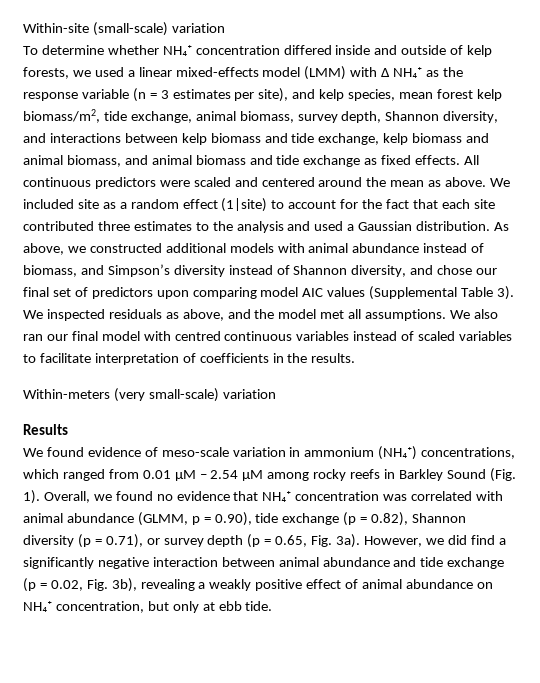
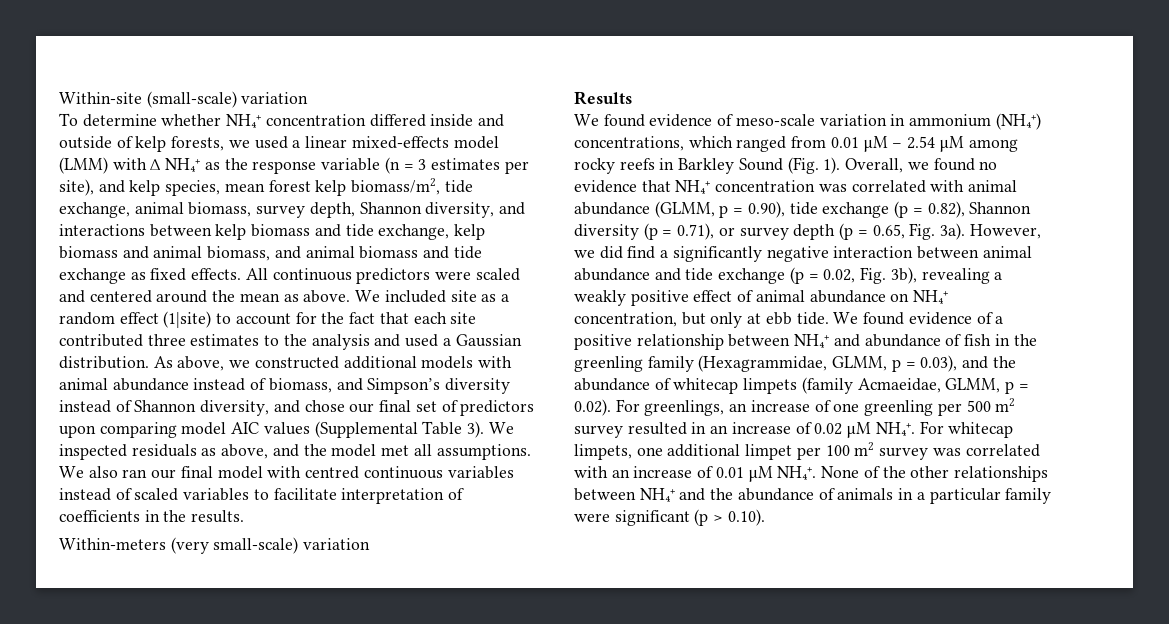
+ We found evidence of a positive relationship between NH₄⁺ and abundance of fish in the greenling family (Hexagrammidae, GLMM, p = 0.03), and the abundance of whitecap limpets (family Acmaeidae, GLMM, p = 0.02). For greenlings, an increase of one greenling per 500 m2 survey resulted in an increase of 0.02 μM NH₄⁺. For whitecap limpets, one additional limpet per 100 m2 survey was correlated with an increase of 0.01 μM NH₄⁺. None of the other relationships between NH₄⁺ and the abundance of animals in a particular family were significant (p > 0.10).

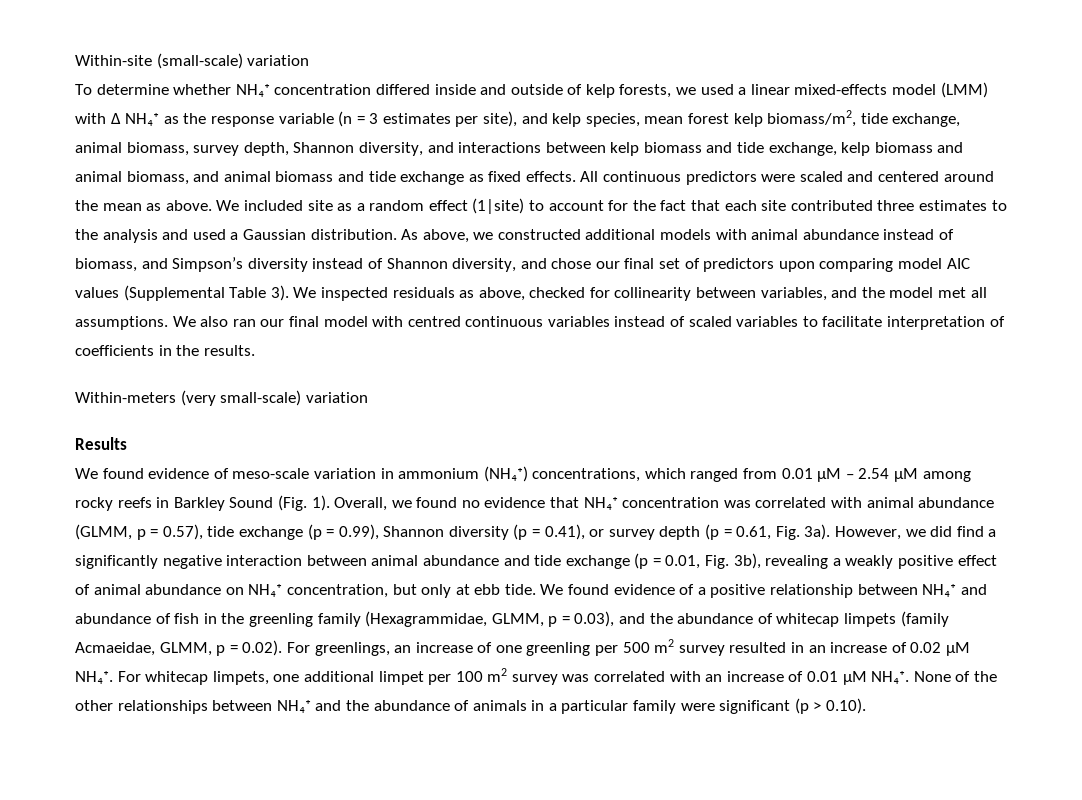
- We inspected residuals as above, and the model met all assumptions.
+ We inspected residuals as above, checked for collinearity between variables, and the model met all assumptions.
- Overall, we found no evidence that NH₄⁺ concentration was correlated with animal abundance (GLMM, p = 0.90), tide exchange (p = 0.82), Shannon diversity (p = 0.71), or survey depth (p = 0.65, Fig. 3a).
+ Overall, we found no evidence that NH₄⁺ concentration was correlated with animal abundance (GLMM, p = 0.57), tide exchange (p = 0.99), Shannon diversity (p = 0.41), or survey depth (p = 0.61, Fig. 3a).
- However, we did find a significantly negative interaction between animal abundance and tide exchange (p = 0.02, Fig. 3b), revealing a weakly positive effect of animal abundance on NH₄⁺ concentration, but only at ebb tide.
+ However, we did find a significantly negative interaction between animal abundance and tide exchange (p = 0.01, Fig. 3b), revealing a weakly positive effect of animal abundance on NH₄⁺ concentration, but only at ebb tide.

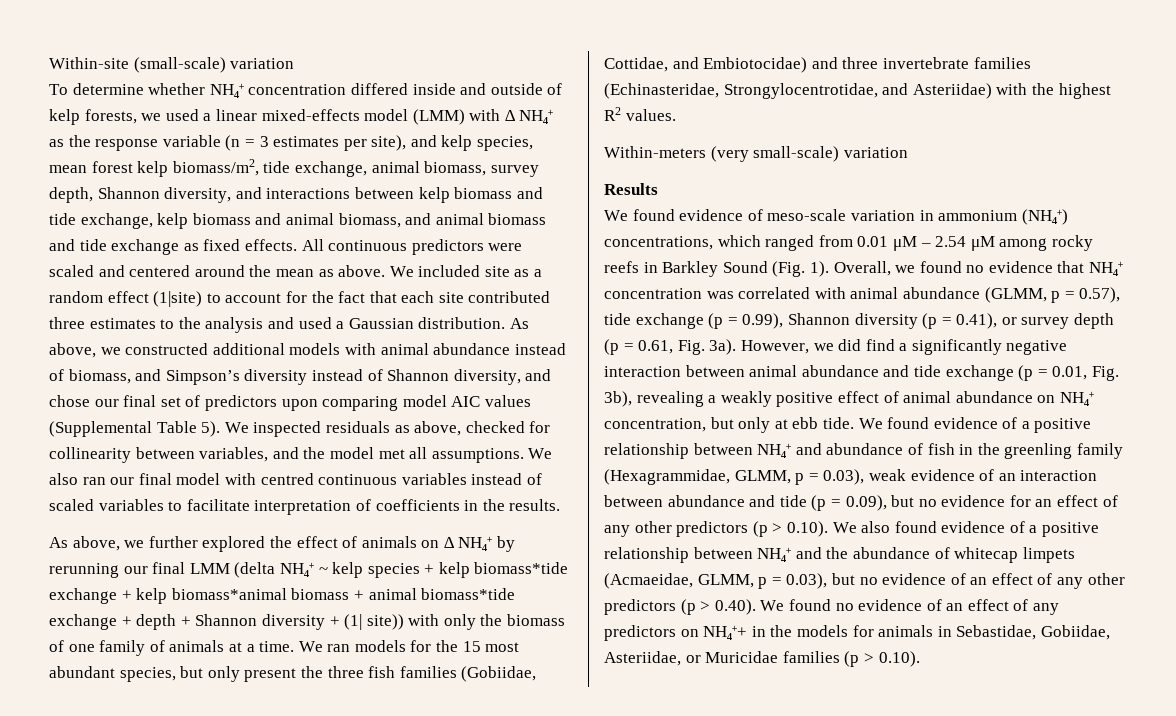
- As above, we constructed additional models with animal abundance instead of biomass, and Simpson’s diversity instead of Shannon diversity, and chose our final set of predictors upon comparing model AIC values (Supplemental Table 3).
+ As above, we constructed additional models with animal abundance instead of biomass, and Simpson’s diversity instead of Shannon diversity, and chose our final set of predictors upon comparing model AIC values (Supplemental Table 5).
+ As above, we further explored the effect of animals on ∆ NH₄⁺ by rerunning our final LMM (delta NH₄⁺ ~ kelp species + kelp biomass*tide exchange + kelp biomass*animal biomass + animal biomass*tide exchange + depth + Shannon diversity + (1| site)) with only the biomass of one family of animals at a time. We ran models for the 15 most abundant species, but only present the three fish families (Gobiidae, Cottidae, and Embiotocidae) and three invertebrate families (Echinasteridae, Strongylocentrotidae, and Asteriidae) with the highest R2 values.
- We found evidence of a positive relationship between NH₄⁺ and abundance of fish in the greenling family (Hexagrammidae, GLMM, p = 0.03), and the abundance of whitecap limpets (family Acmaeidae, GLMM, p = 0.02). For greenlings, an increase of one greenling per 500 m2 survey resulted in an increase of 0.02 μM NH₄⁺. For whitecap limpets, one additional limpet per 100 m2 survey was correlated with an increase of 0.01 μM NH₄⁺. None of the other relationships between NH₄⁺ and the abundance of animals in a particular family were significant (p > 0.10).
+ We found evidence of a positive relationship between NH₄⁺ and abundance of fish in the greenling family (Hexagrammidae, GLMM, p = 0.03), weak evidence of an interaction between abundance and tide (p = 0.09), but no evidence for an effect of any other predictors (p > 0.10). We also found evidence of a positive relationship between NH₄⁺ and the abundance of whitecap limpets (Acmaeidae, GLMM, p = 0.03), but no evidence of an effect of any other predictors (p > 0.40). We found no evidence of an effect of any predictors on NH₄⁺+ in the models for animals in Sebastidae, Gobiidae, Asteriidae, or Muricidae families (p > 0.10).

